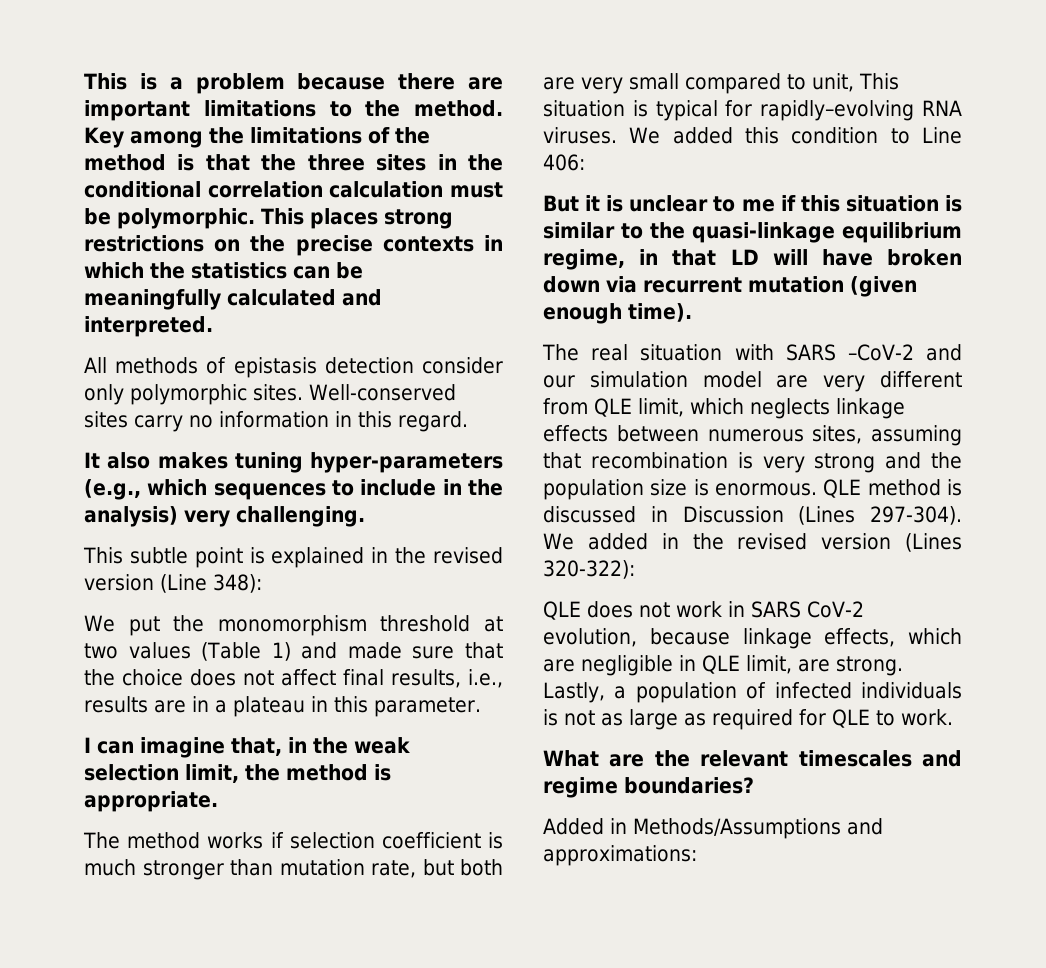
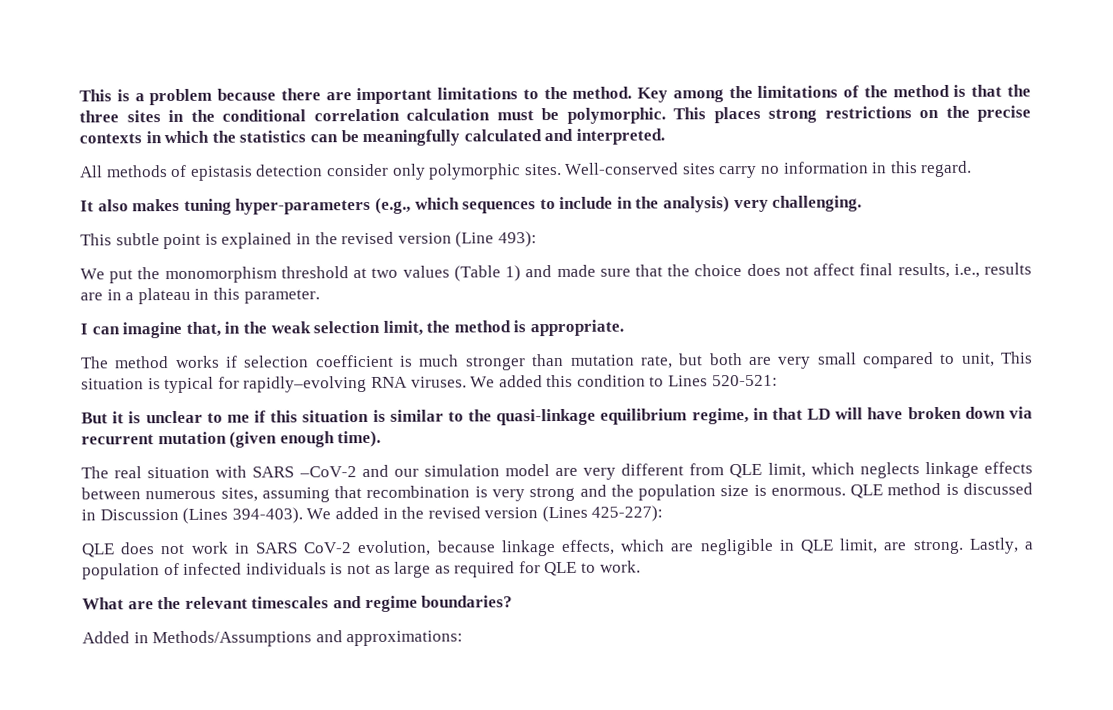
- This subtle point is explained in the revised version (Line 348):
+ This subtle point is explained in the revised version (Line 493):
- We added this condition to Line 406:
+ We added this condition to Lines 520-521:
- QLE method is discussed in Discussion (Lines 297-304).
+ QLE method is discussed in Discussion (Lines 394-403).
- We added in the revised version (Lines 320-322):
+ We added in the revised version (Lines 425-227):

